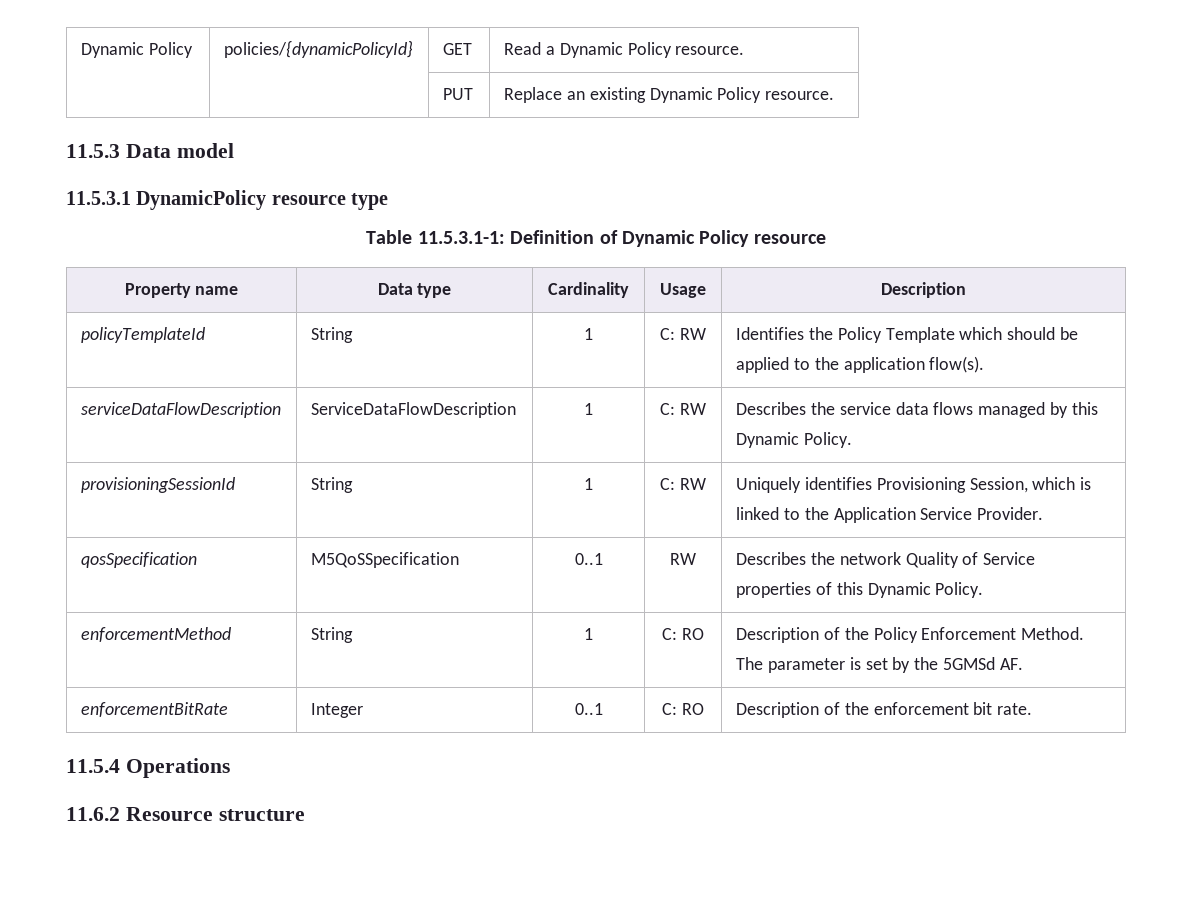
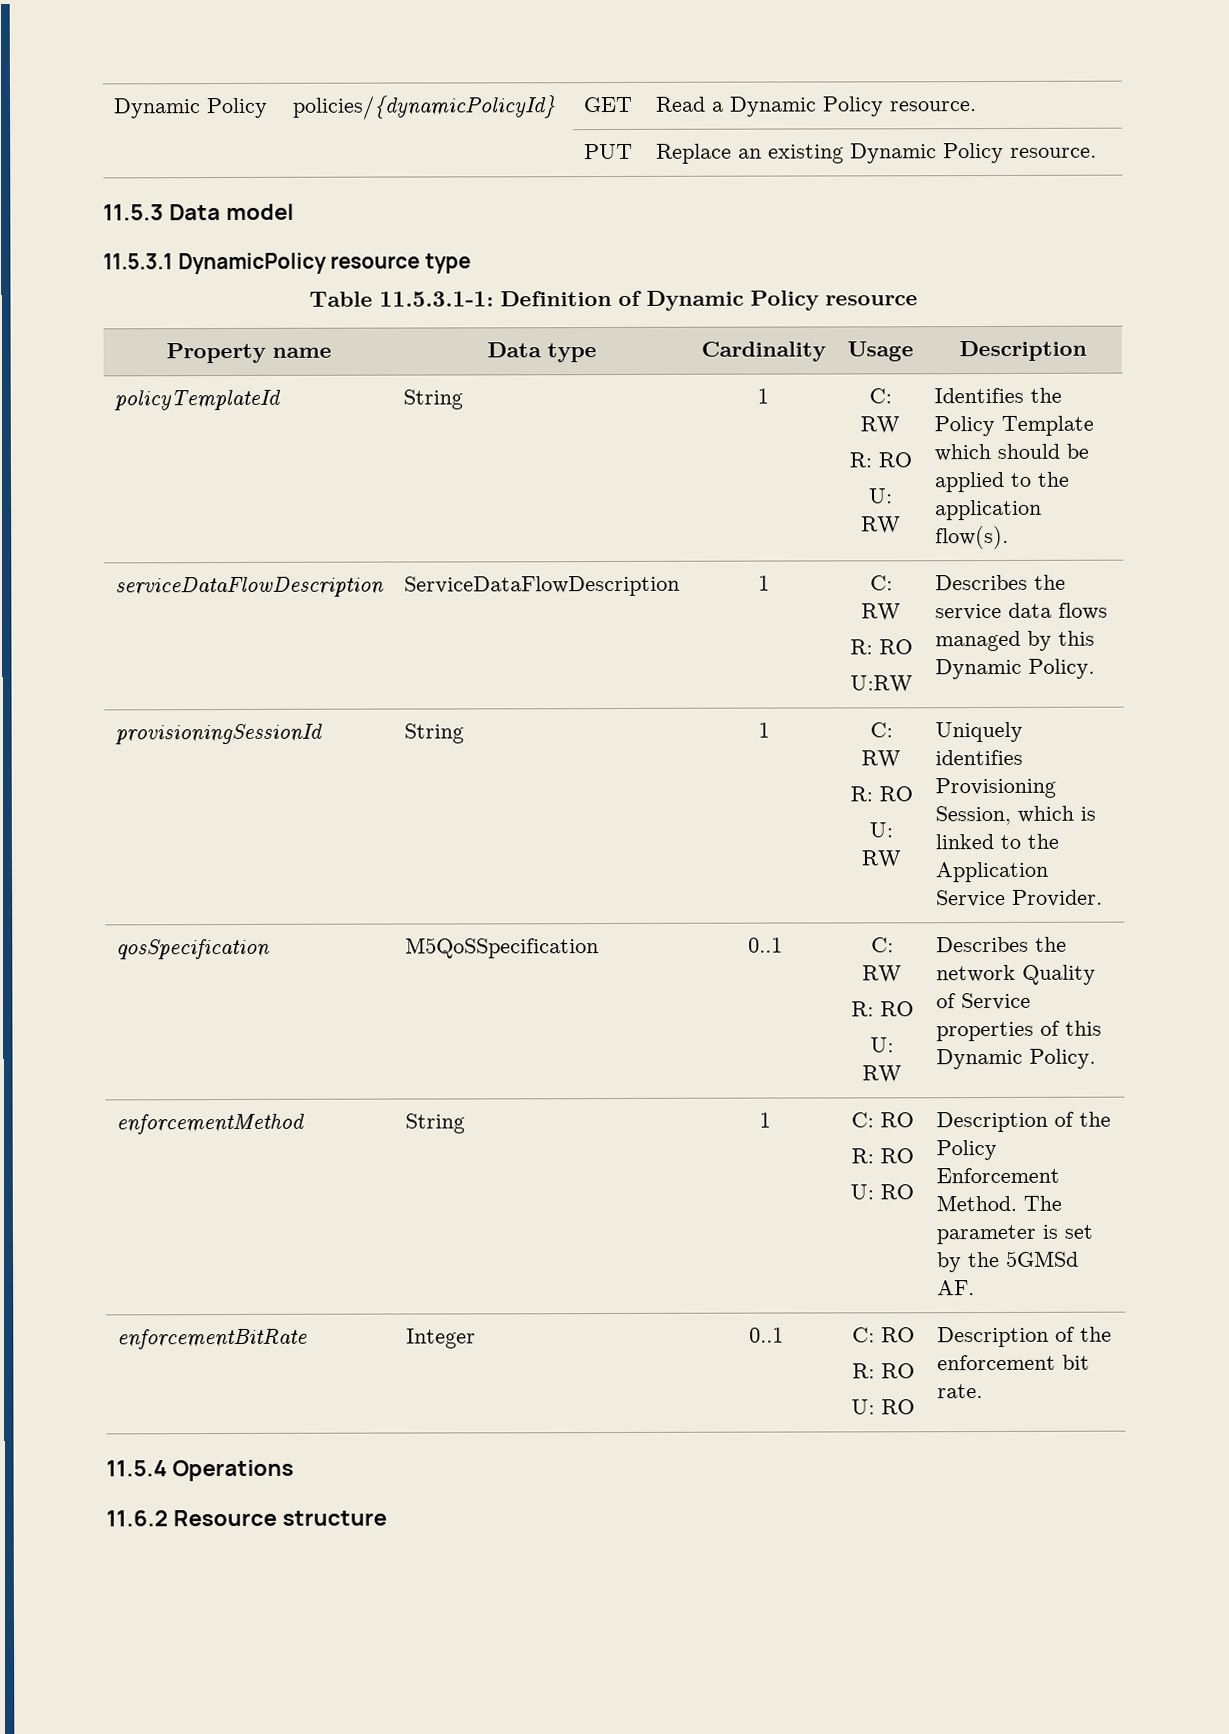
- policyTemplateId | String | 1 | C: RW | Identifies the Policy Template which should be applied to the application flow(s).
+ policyTemplateId | String | 1 | C: RW
+ R: RO
+ U: RW | Identifies the Policy Template which should be applied to the application flow(s).
- serviceDataFlowDescription | ServiceDataFlowDescription | 1 | C: RW | Describes the service data flows managed by this Dynamic Policy.
+ serviceDataFlowDescription | ServiceDataFlowDescription | 1 | C: RW
+ R: RO
+ U:RW | Describes the service data flows managed by this Dynamic Policy.
- provisioningSessionId | String | 1 | C: RW | Uniquely identifies Provisioning Session, which is linked to the Application Service Provider.
+ provisioningSessionId | String | 1 | C: RW
+ R: RO
+ U: RW | Uniquely identifies Provisioning Session, which is linked to the Application Service Provider.
- qosSpecification | M5QoSSpecification | 0..1 | RW | Describes the network Quality of Service properties of this Dynamic Policy.
+ qosSpecification | M5QoSSpecification | 0..1 | C: RW
+ R: RO
+ U: RW | Describes the network Quality of Service properties of this Dynamic Policy.
- enforcementMethod | String | 1 | C: RO | Description of the Policy Enforcement Method. The parameter is set by the 5GMSd AF.
+ enforcementMethod | String | 1 | C: RO
+ R: RO
+ U: RO | Description of the Policy Enforcement Method. The parameter is set by the 5GMSd AF.
- enforcementBitRate | Integer | 0..1 | C: RO | Description of the enforcement bit rate.
+ enforcementBitRate | Integer | 0..1 | C: RO
+ R: RO
+ U: RO | Description of the enforcement bit rate.

